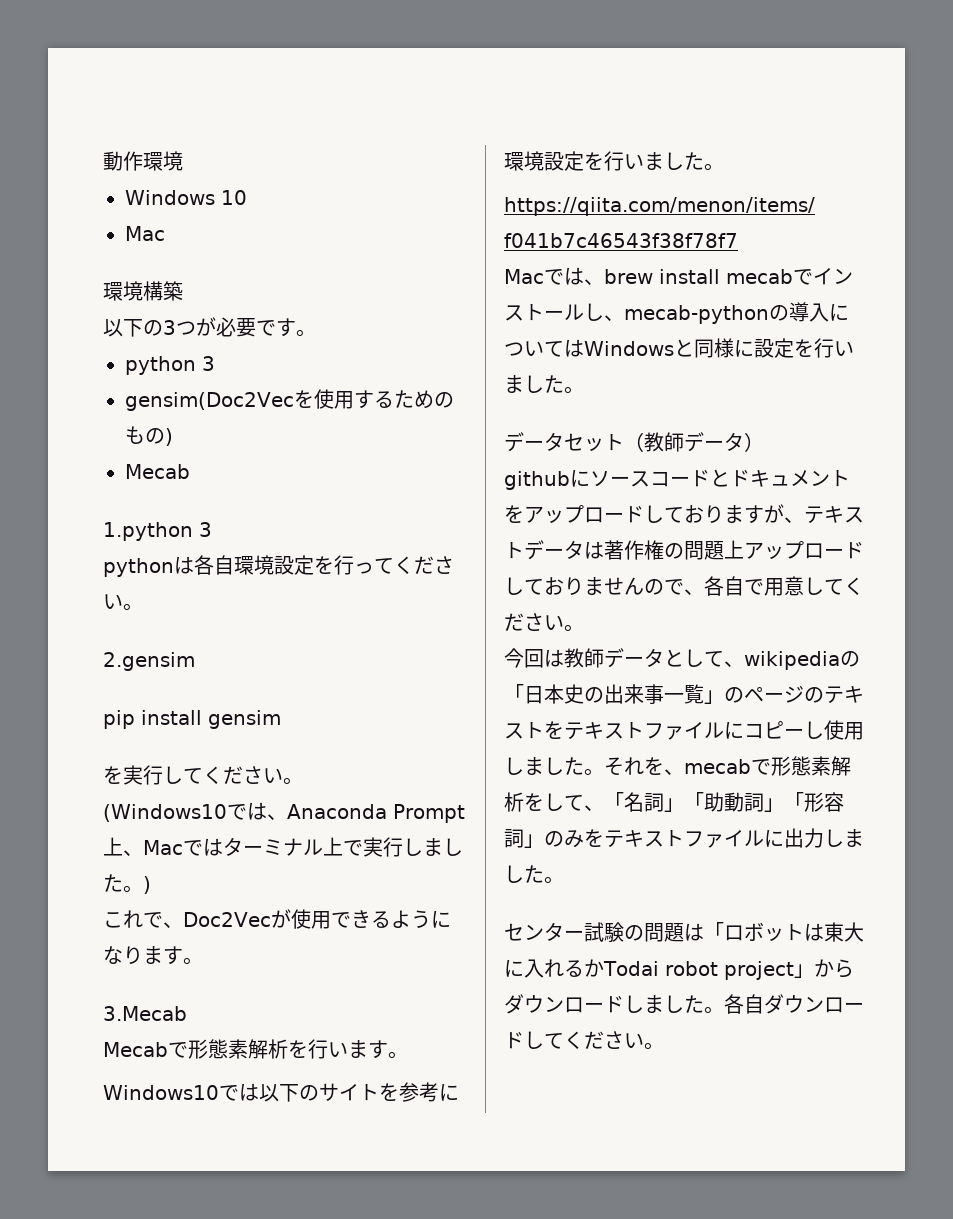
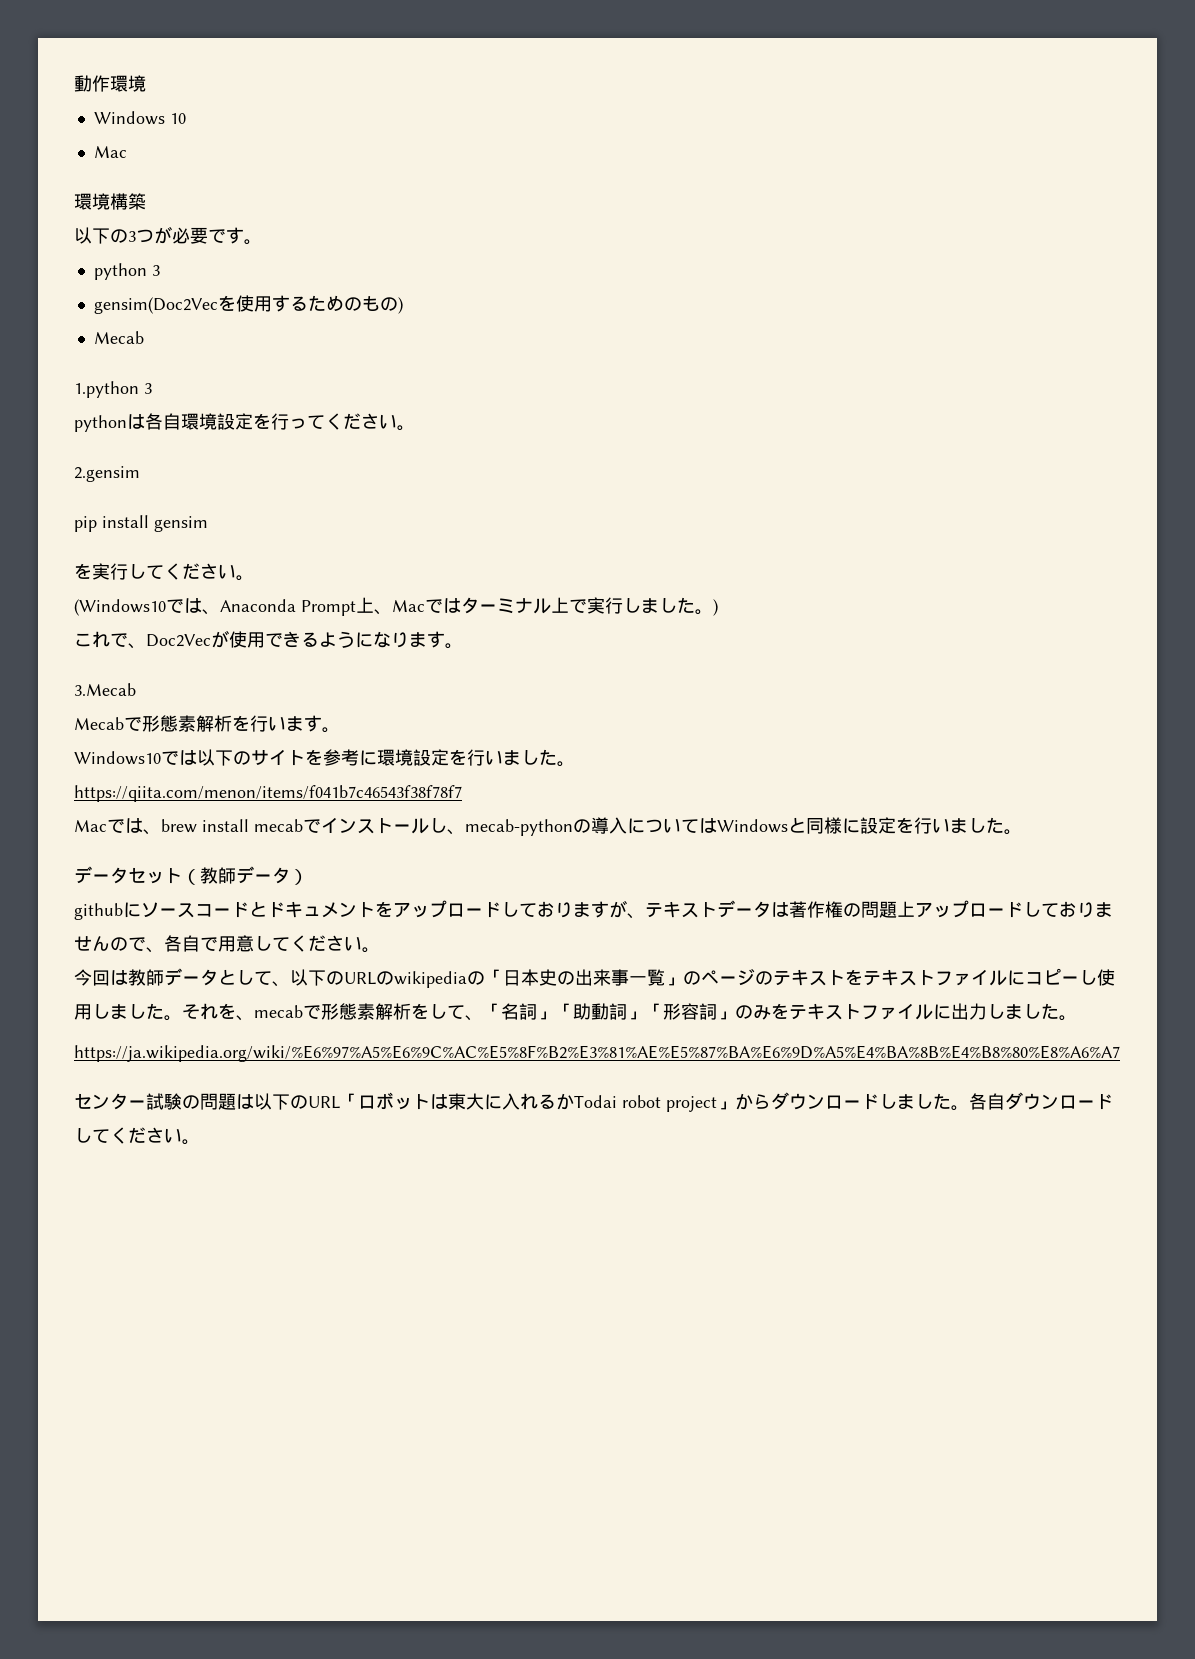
- 今回は教師データとして、wikipediaの「日本史の出来事一覧」のページのテキストをテキストファイルにコピーし使用しました。
+ 今回は教師データとして、以下のURLのwikipediaの「日本史の出来事一覧」のページのテキストをテキストファイルにコピーし使用しました。
+ https://ja.wikipedia.org/wiki/%E6%97%A5%E6%9C%AC%E5%8F%B2%E3%81%AE%E5%87%BA%E6%9D%A5%E4%BA%8B%E4%B8%80%E8%A6%A7
- センター試験の問題は「ロボットは東大に入れるかTodai robot project」からダウンロードしました。
+ センター試験の問題は以下のURL「ロボットは東大に入れるかTodai robot project」からダウンロードしました。

